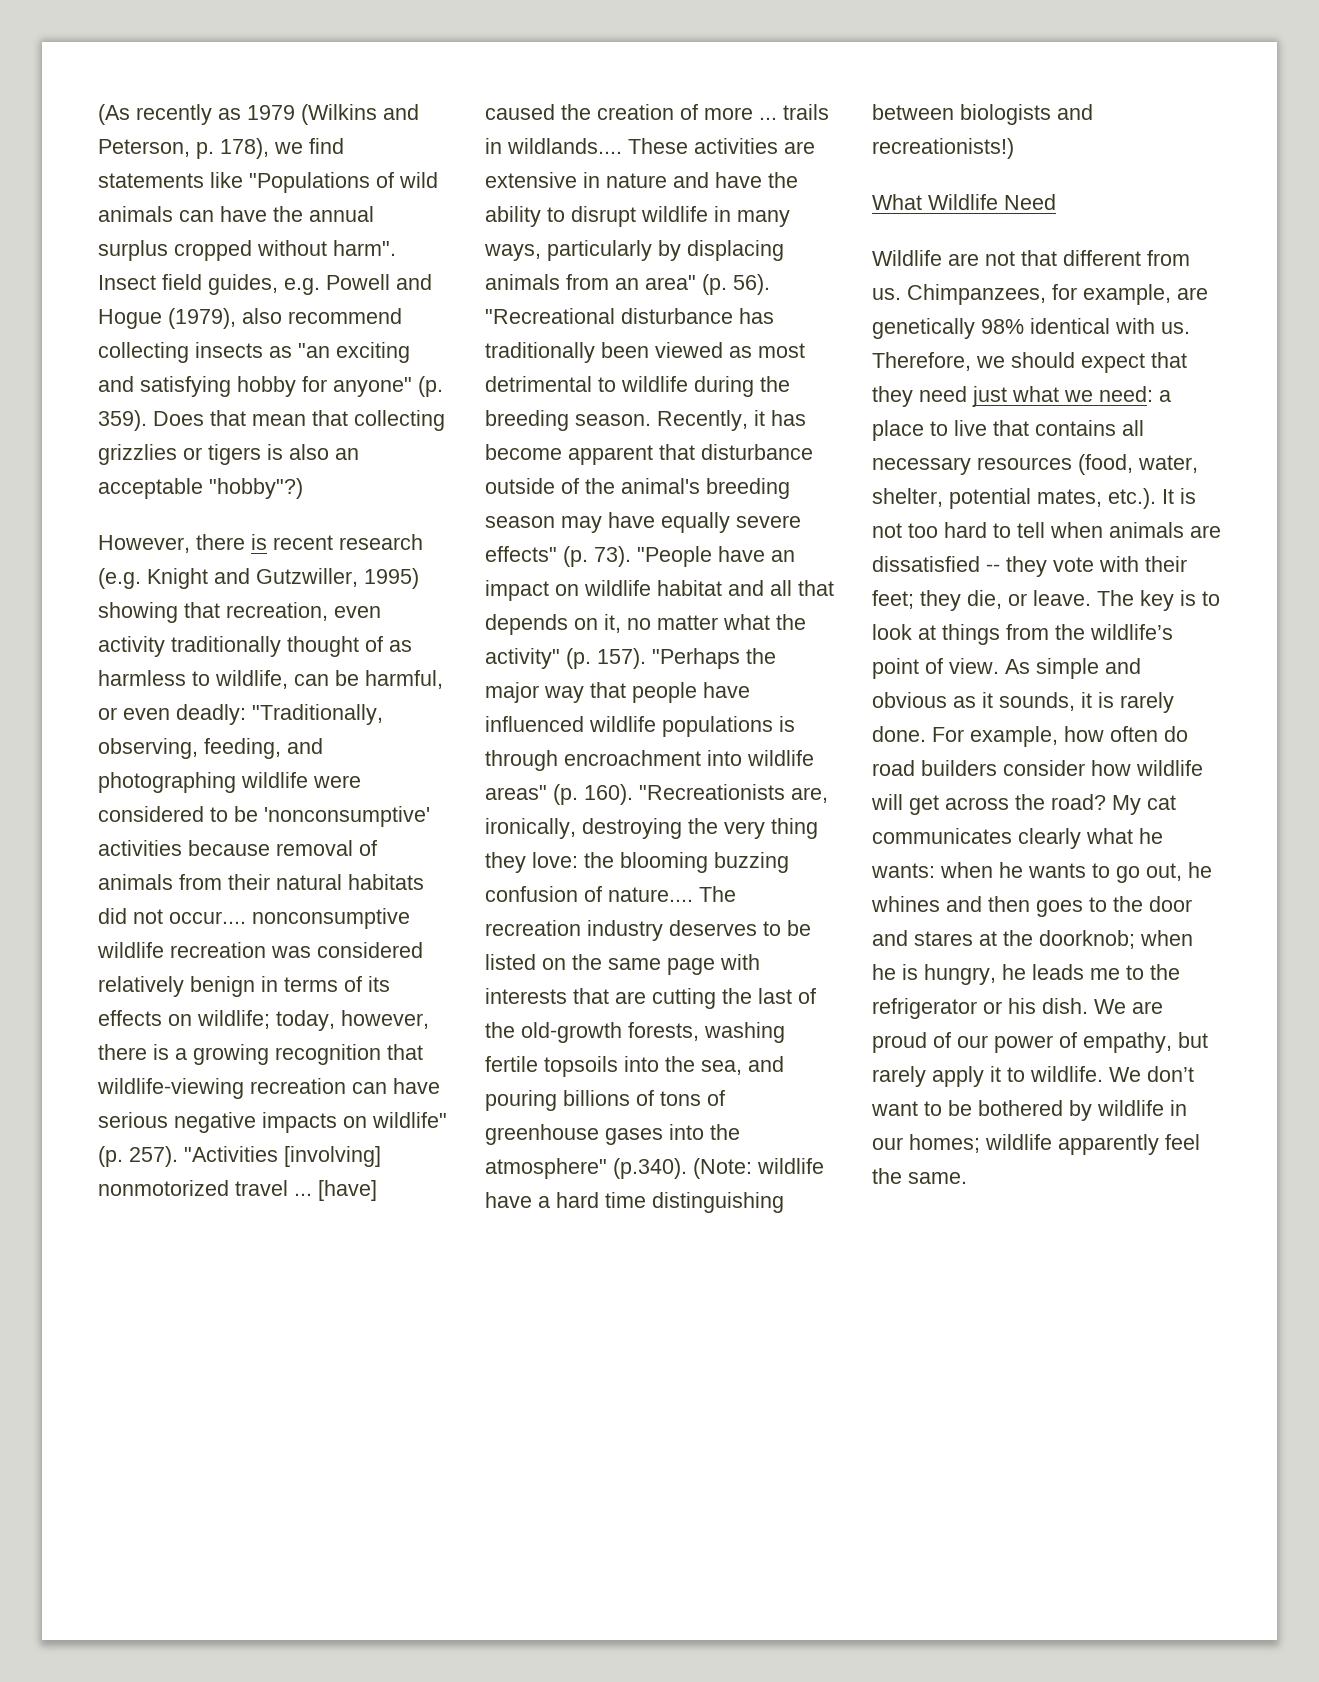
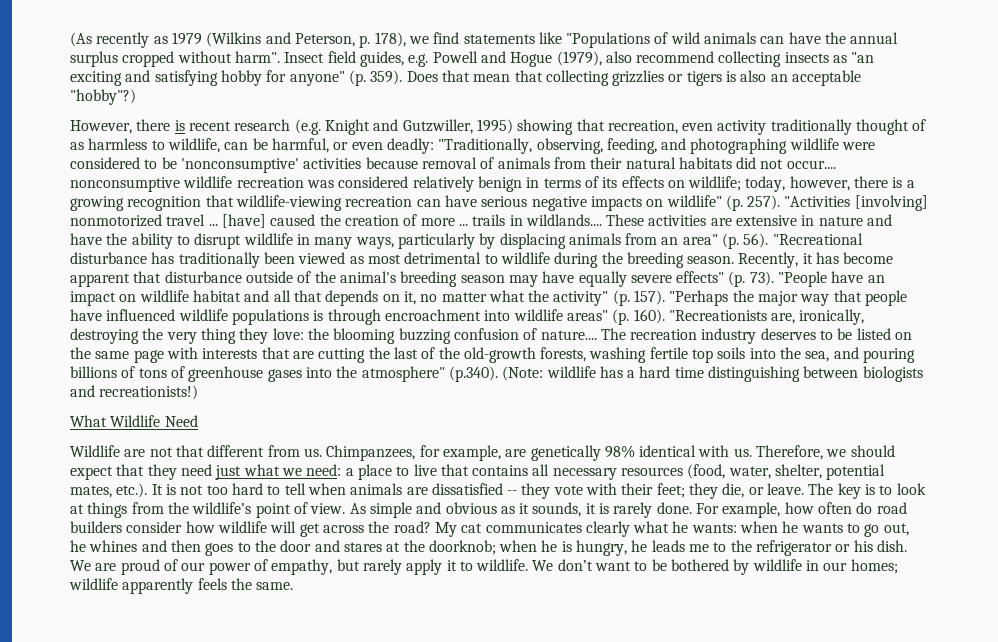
- The recreation industry deserves to be listed on the same page with interests that are cutting the last of the old-growth forests, washing fertile topsoils into the sea, and pouring billions of tons of greenhouse gases into the atmosphere" (p.340). (Note: wildlife have a hard time distinguishing between biologists and recreationists!)
+ The recreation industry deserves to be listed on the same page with interests that are cutting the last of the old-growth forests, washing fertile top soils into the sea, and pouring billions of tons of greenhouse gases into the atmosphere" (p.340). (Note: wildlife has a hard time distinguishing between biologists and recreationists!)
- We don’t want to be bothered by wildlife in our homes; wildlife apparently feel the same.
+ We don’t want to be bothered by wildlife in our homes; wildlife apparently feels the same.

